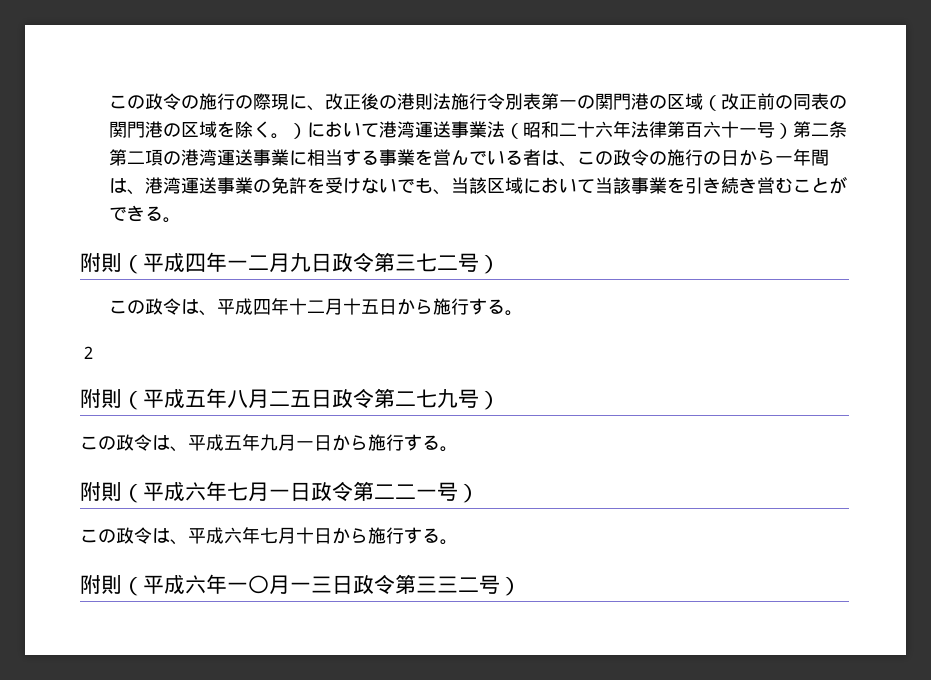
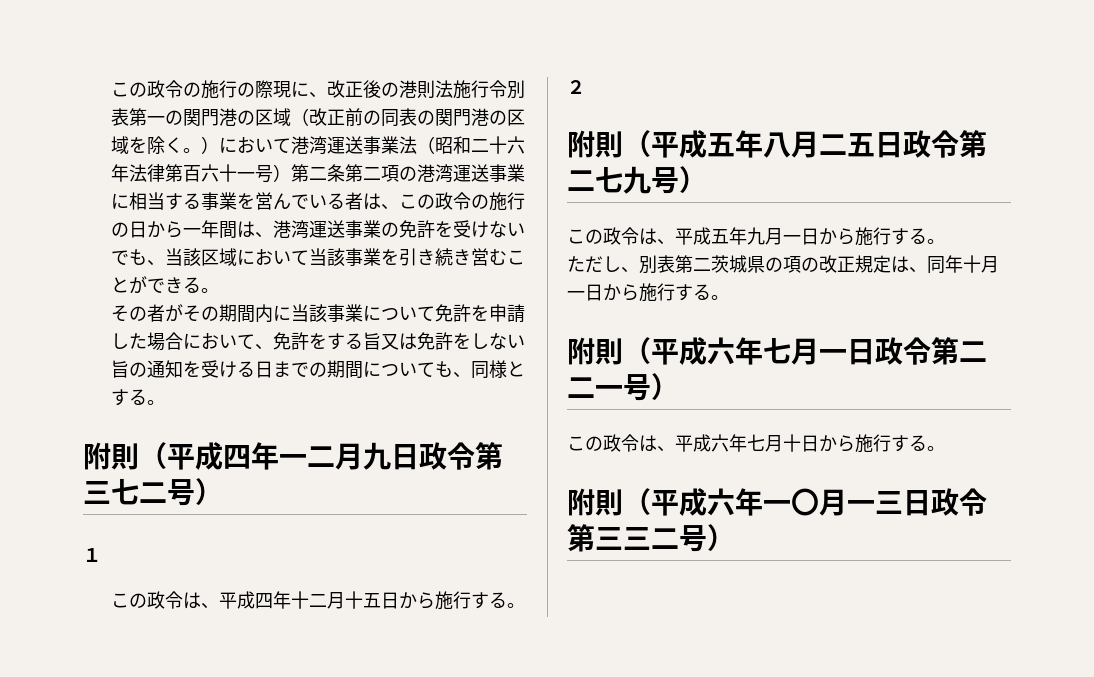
+ その者がその期間内に当該事業について免許を申請した場合において、免許をする旨又は免許をしない旨の通知を受ける日までの期間についても、同様とする。
+ １
+ ただし、別表第二茨城県の項の改正規定は、同年十月一日から施行する。

